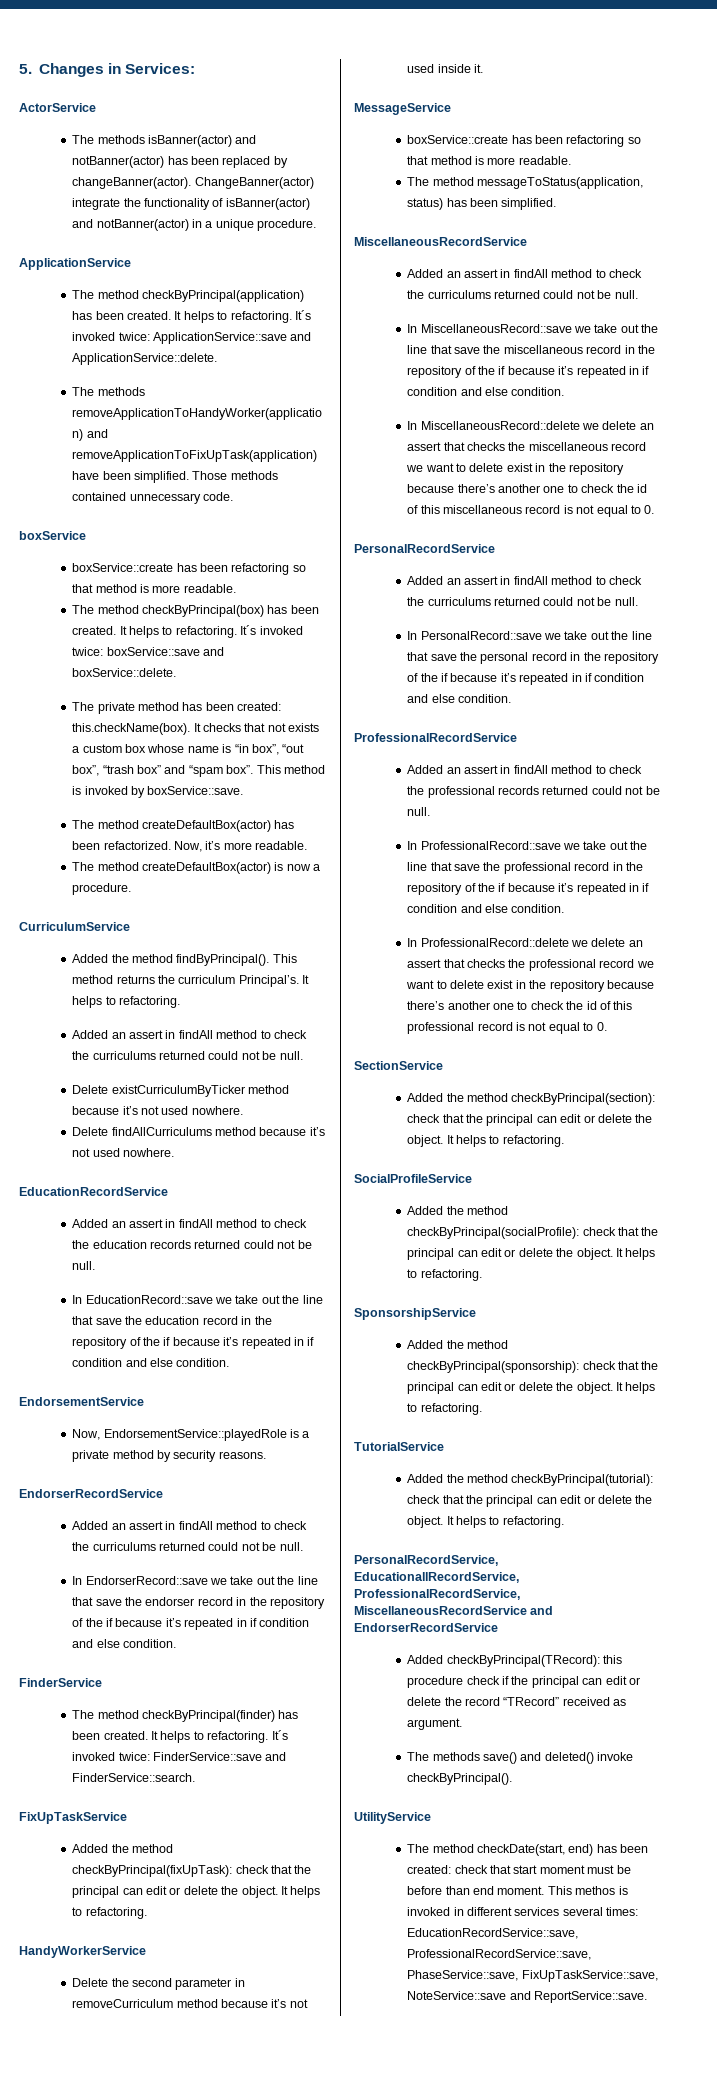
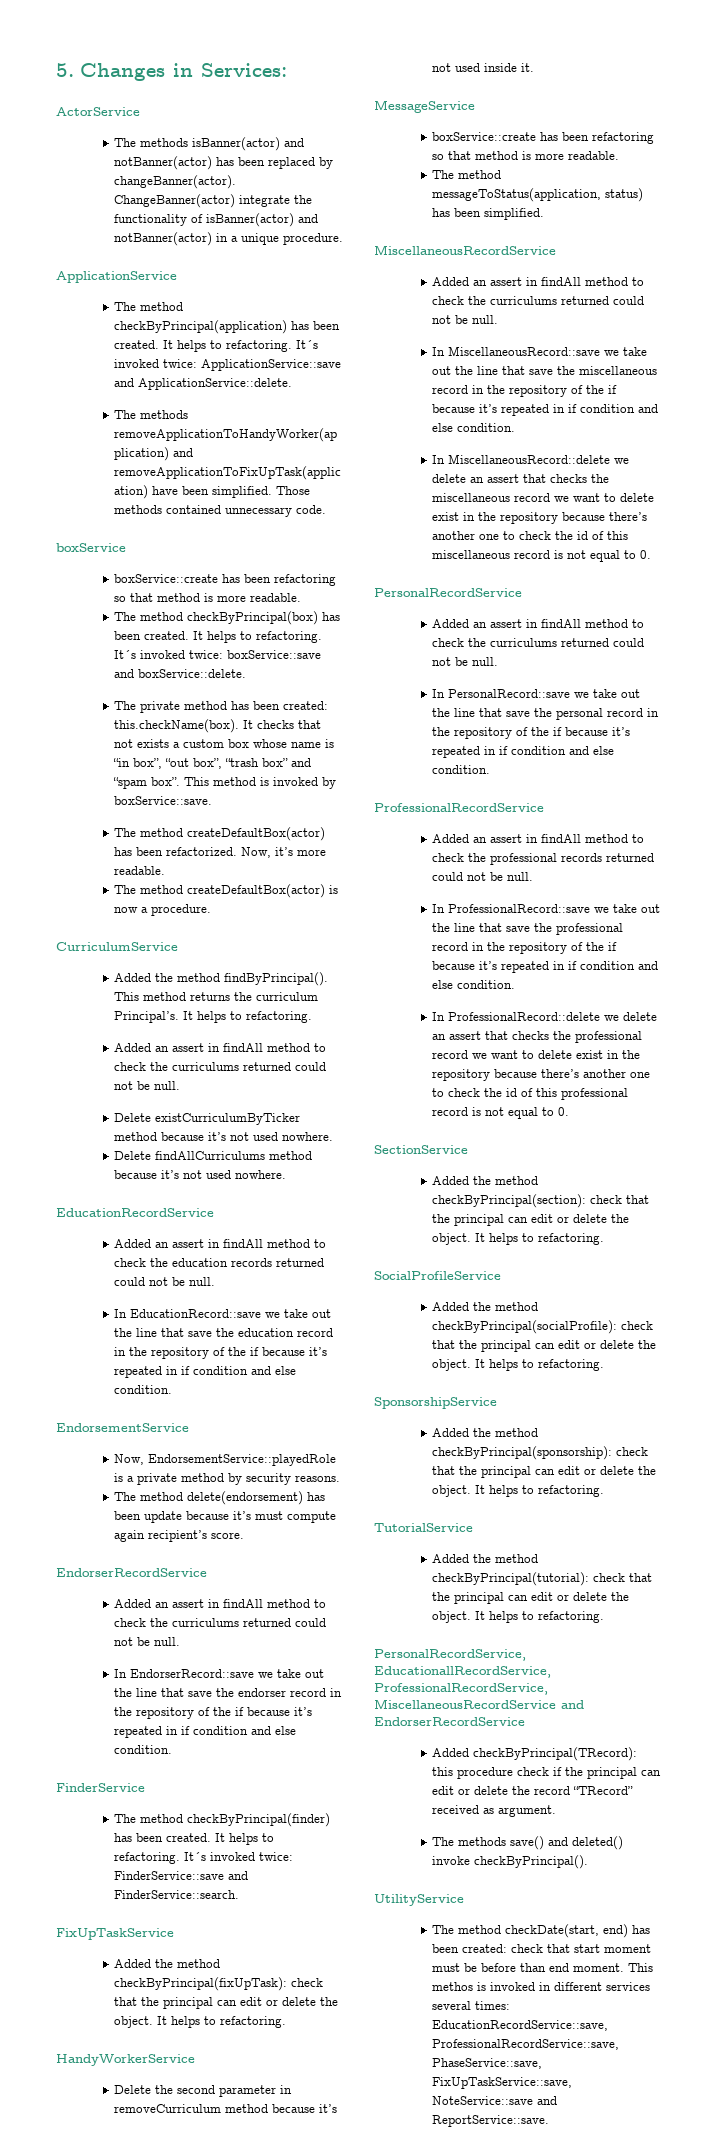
+ The method delete(endorsement) has been update because it’s must compute again recipient’s score.

